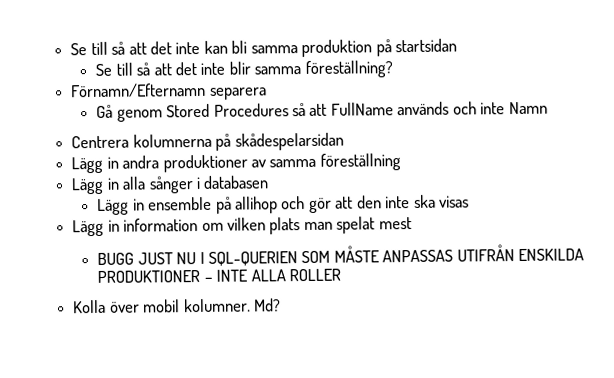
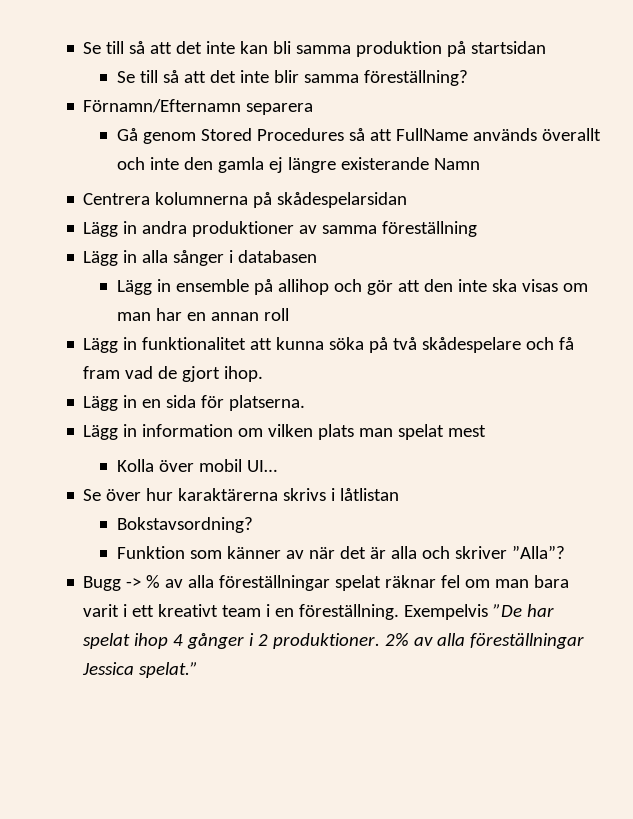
- Gå genom Stored Procedures så att FullName används och inte Namn
+ Gå genom Stored Procedures så att FullName används överallt och inte den gamla ej längre existerande Namn
- Lägg in ensemble på allihop och gör att den inte ska visas
+ Lägg in ensemble på allihop och gör att den inte ska visas om man har en annan roll
+ Lägg in funktionalitet att kunna söka på två skådespelare och få fram vad de gjort ihop.
+ Lägg in en sida för platserna.
- BUGG JUST NU I SQL-QUERIEN SOM MÅSTE ANPASSAS UTIFRÅN ENSKILDA PRODUKTIONER – INTE ALLA ROLLER
- Kolla över mobil kolumner. Md?
+ Kolla över mobil UI…
+ Se över hur karaktärerna skrivs i låtlistan
+ Bokstavsordning?
+ Funktion som känner av när det är alla och skriver ”Alla”?
+ Bugg -> % av alla föreställningar spelat räknar fel om man bara varit i ett kreativt team i en föreställning. Exempelvis ”De har spelat ihop 4 gånger i 2 produktioner. 2% av alla föreställningar Jessica spelat.”

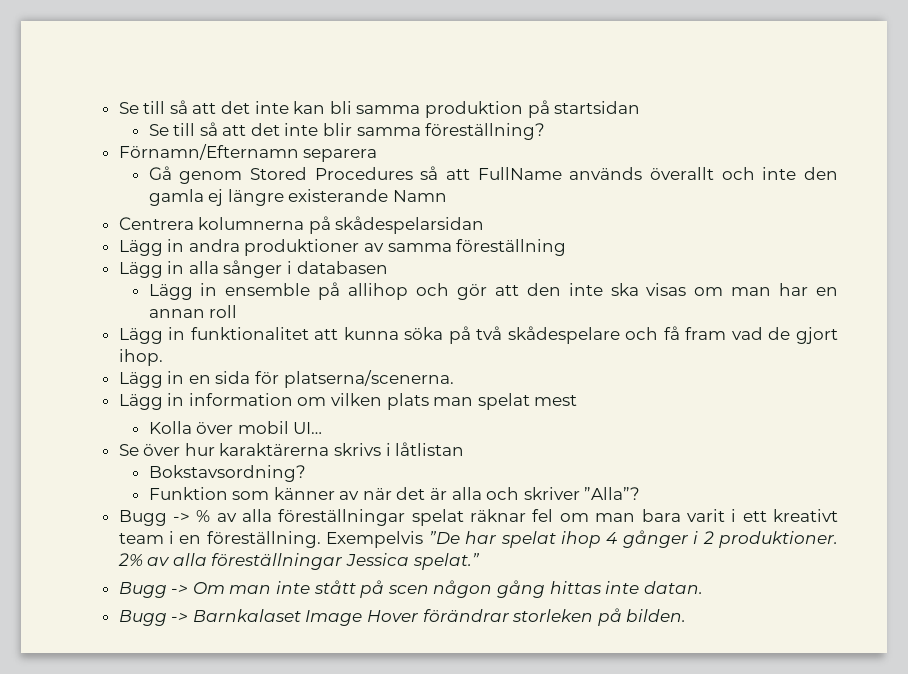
- Lägg in en sida för platserna.
+ Lägg in en sida för platserna/scenerna.
+ Bugg -> Om man inte stått på scen någon gång hittas inte datan.
+ Bugg -> Barnkalaset Image Hover förändrar storleken på bilden.

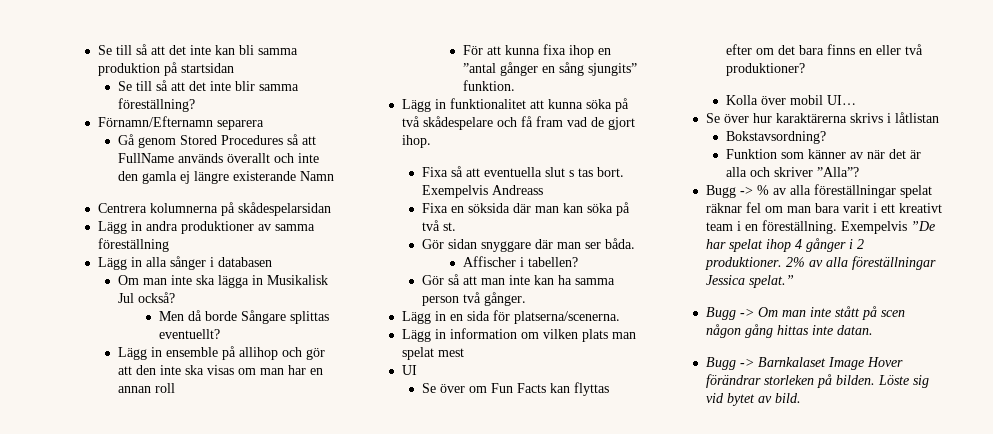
+ Om man inte ska lägga in Musikalisk Jul också?
+ Men då borde Sångare splittas eventuellt?
+ För att kunna fixa ihop en ”antal gånger en sång sjungits” funktion.
+ Fixa så att eventuella slut s tas bort. Exempelvis Andreass
+ Fixa en söksida där man kan söka på två st.
+ Gör sidan snyggare där man ser båda.
+ Affischer i tabellen?
+ Gör så att man inte kan ha samma person två gånger.
+ UI
+ Se över om Fun Facts kan flyttas efter om det bara finns en eller två produktioner?
+ Löste sig vid bytet av bild.

